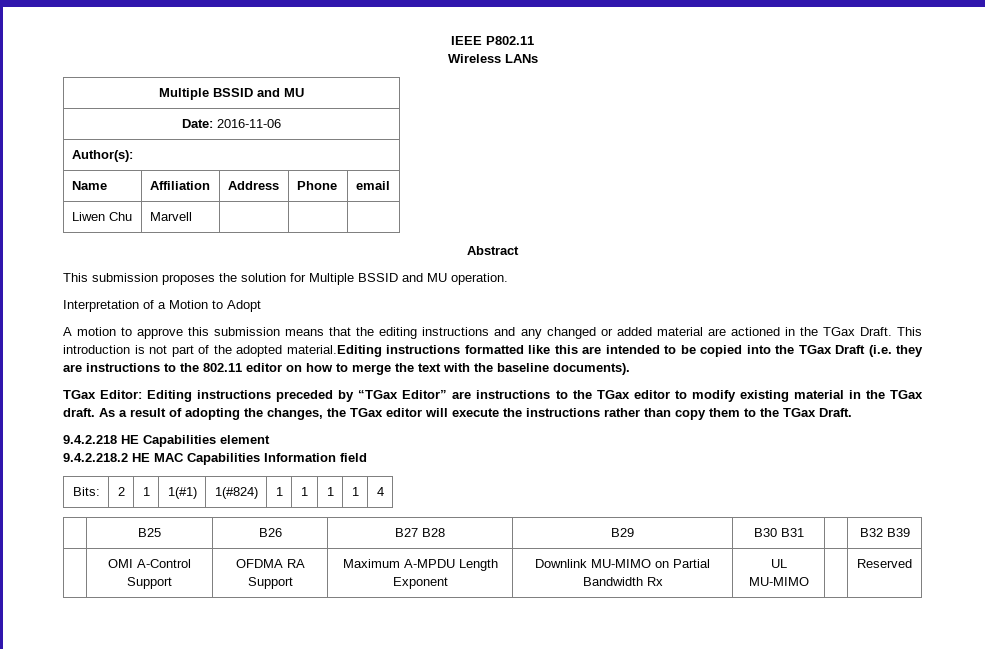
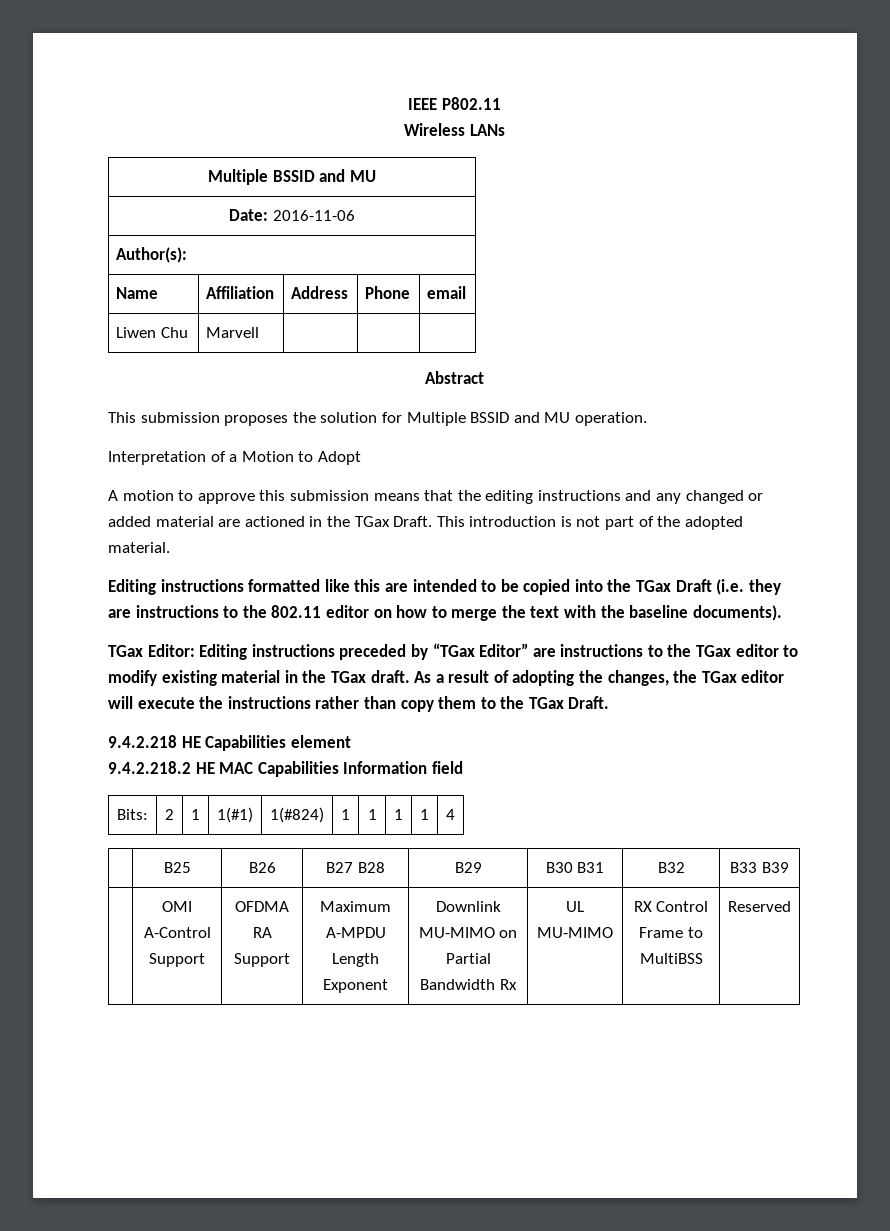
- This introduction is not part of the adopted material.Editing instructions formatted like this are intended to be copied into the TGax Draft (i.e. they are instructions to the 802.11 editor on how to merge the text with the baseline documents).
+ This introduction is not part of the adopted material.
+ Editing instructions formatted like this are intended to be copied into the TGax Draft (i.e. they are instructions to the 802.11 editor on how to merge the text with the baseline documents).
- | B25 | B26 | B27 B28 | B29 | B30 B31 | | B32 B39
+ | B25 | B26 | B27 B28 | B29 | B30 B31 | B32 | B33 B39
- | OMI A-Control Support | OFDMA RA Support | Maximum A-MPDU Length Exponent | Downlink MU-MIMO on Partial Bandwidth Rx | UL MU-MIMO | | Reserved
+ | OMI A-Control Support | OFDMA RA Support | Maximum A-MPDU Length Exponent | Downlink MU-MIMO on Partial Bandwidth Rx | UL MU-MIMO | RX Control Frame to MultiBSS | Reserved

